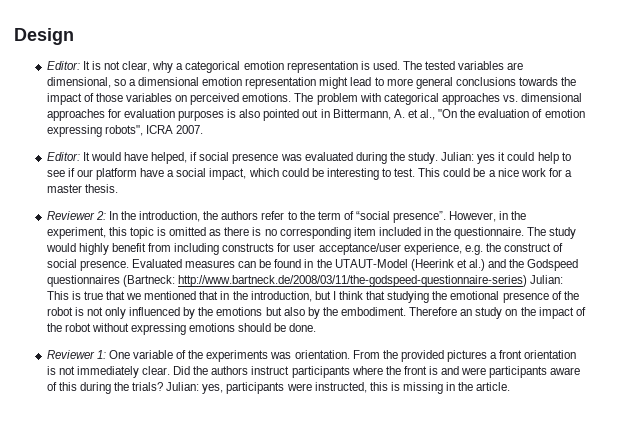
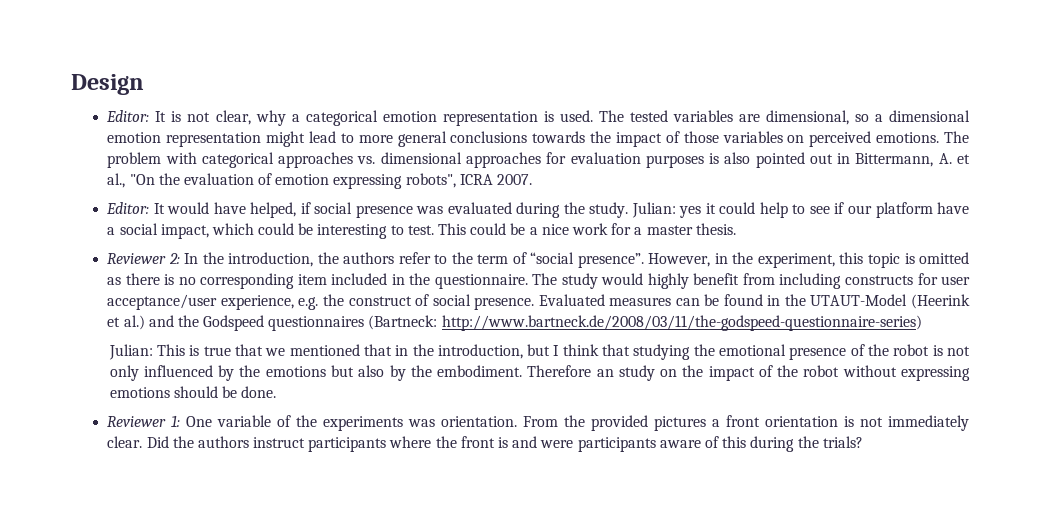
- Evaluated measures can be found in the UTAUT-Model (Heerink et al.) and the Godspeed questionnaires (Bartneck: http://www.bartneck.de/2008/03/11/the-godspeed-questionnaire-series) Julian: This is true that we mentioned that in the introduction, but I think that studying the emotional presence of the robot is not only influenced by the emotions but also by the embodiment.
+ Evaluated measures can be found in the UTAUT-Model (Heerink et al.) and the Godspeed questionnaires (Bartneck: http://www.bartneck.de/2008/03/11/the-godspeed-questionnaire-series)
+ Julian: This is true that we mentioned that in the introduction, but I think that studying the emotional presence of the robot is not only influenced by the emotions but also by the embodiment.
- Julian: yes, participants were instructed, this is missing in the article.

